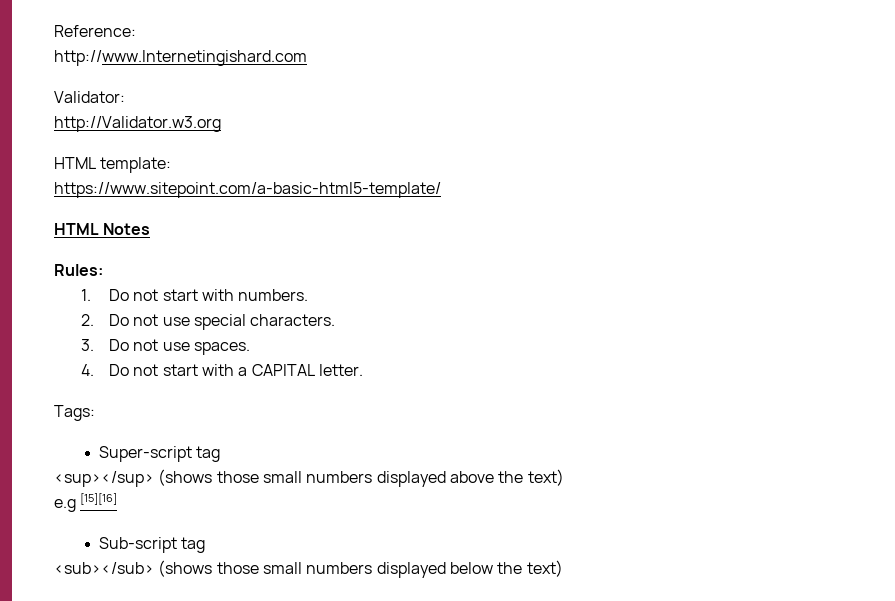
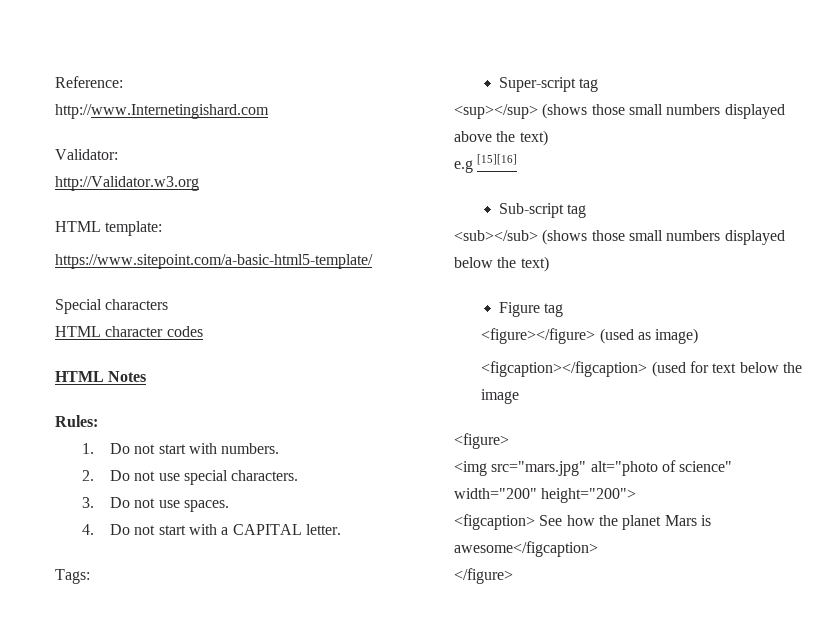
+ Special characters
+ HTML character codes
+ Figure tag
+ <figure></figure> (used as image)
+ <figcaption></figcaption> (used for text below the image
+ <figure>
+ <img src="mars.jpg" alt="photo of science" width="200" height="200">
+ <figcaption> See how the planet Mars is awesome</figcaption>
+ </figure>

